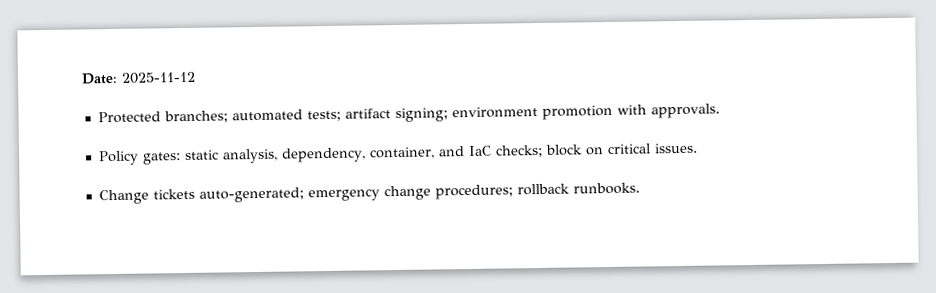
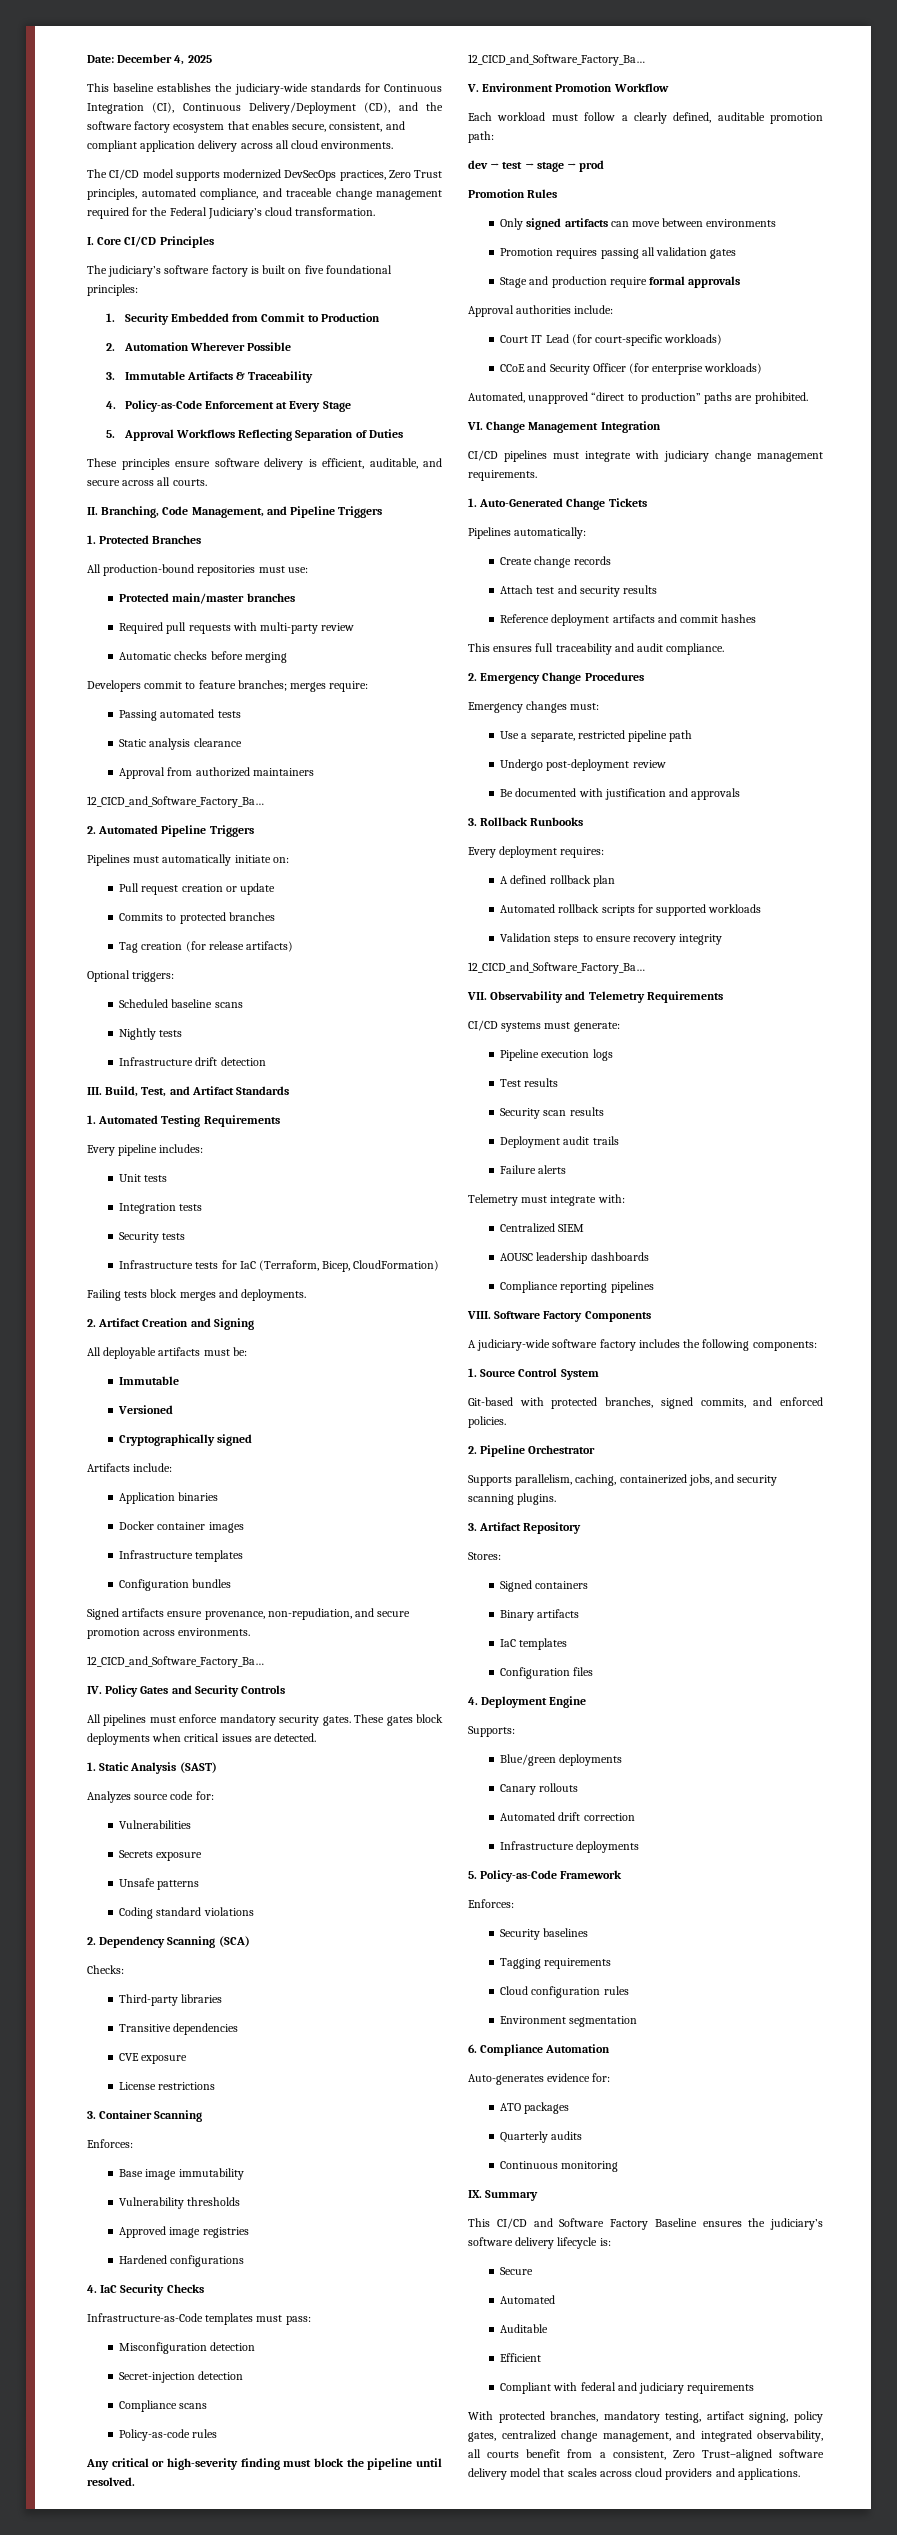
- Date: 2025-11-12
- Protected branches; automated tests; artifact signing; environment promotion with approvals.
- Policy gates: static analysis, dependency, container, and IaC checks; block on critical issues.
- Change tickets auto-generated; emergency change procedures; rollback runbooks.
+ Date: December 4, 2025
+ This baseline establishes the judiciary-wide standards for Continuous Integration (CI), Continuous Delivery/Deployment (CD), and the software factory ecosystem that enables secure, consistent, and compliant application delivery across all cloud environments.
+ The CI/CD model supports modernized DevSecOps practices, Zero Trust principles, automated compliance, and traceable change management required for the Federal Judiciary’s cloud transformation.
+ I. Core CI/CD Principles
+ The judiciary’s software factory is built on five foundational principles:
+ 1. Security Embedded from Commit to Production
+ 2. Automation Wherever Possible
+ 3. Immutable Artifacts & Traceability
+ 4. Policy-as-Code Enforcement at Every Stage
+ 5. Approval Workflows Reflecting Separation of Duties
+ These principles ensure software delivery is efficient, auditable, and secure across all courts.
+ II. Branching, Code Management, and Pipeline Triggers
+ 1. Protected Branches
+ All production-bound repositories must use:
+ Protected main/master branches
+ Required pull requests with multi-party review
+ Automatic checks before merging
+ Developers commit to feature branches; merges require:
+ Passing automated tests
+ Static analysis clearance
+ Approval from authorized maintainers
+ 12_CICD_and_Software_Factory_Ba…
+ 2. Automated Pipeline Triggers
+ Pipelines must automatically initiate on:
+ Pull request creation or update
+ Commits to protected branches
+ Tag creation (for release artifacts)
+ Optional triggers:
+ Scheduled baseline scans
+ Nightly tests
+ Infrastructure drift detection
+ III. Build, Test, and Artifact Standards
+ 1. Automated Testing Requirements
+ Every pipeline includes:
+ Unit tests
+ Integration tests
+ Security tests
+ Infrastructure tests for IaC (Terraform, Bicep, CloudFormation)
+ Failing tests block merges and deployments.
+ 2. Artifact Creation and Signing
+ All deployable artifacts must be:
+ Immutable
+ Versioned
+ Cryptographically signed
+ Artifacts include:
+ Application binaries
+ Docker container images
+ Infrastructure templates
+ Configuration bundles
+ Signed artifacts ensure provenance, non-repudiation, and secure promotion across environments.
+ 12_CICD_and_Software_Factory_Ba…
+ IV. Policy Gates and Security Controls
+ All pipelines must enforce mandatory security gates. These gates block deployments when critical issues are detected.
+ 1. Static Analysis (SAST)
+ Analyzes source code for:
+ Vulnerabilities
+ Secrets exposure
+ Unsafe patterns
+ Coding standard violations
+ 2. Dependency Scanning (SCA)
+ Checks:
+ Third-party libraries
+ Transitive dependencies
+ CVE exposure
+ License restrictions
+ 3. Container Scanning
+ Enforces:
+ Base image immutability
+ Vulnerability thresholds
+ Approved image registries
+ Hardened configurations
+ 4. IaC Security Checks
+ Infrastructure-as-Code templates must pass:
+ Misconfiguration detection
+ Secret-injection detection
+ Compliance scans
+ Policy-as-code rules
+ Any critical or high-severity finding must block the pipeline until resolved.
+ 12_CICD_and_Software_Factory_Ba…
+ V. Environment Promotion Workflow
+ Each workload must follow a clearly defined, auditable promotion path:
+ dev → test → stage → prod
+ Promotion Rules
+ Only signed artifacts can move between environments
+ Promotion requires passing all validation gates
+ Stage and production require formal approvals
+ Approval authorities include:
+ Court IT Lead (for court-specific workloads)
+ CCoE and Security Officer (for enterprise workloads)
+ Automated, unapproved “direct to production” paths are prohibited.
+ VI. Change Management Integration
+ CI/CD pipelines must integrate with judiciary change management requirements.
+ 1. Auto-Generated Change Tickets
+ Pipelines automatically:
+ Create change records
+ Attach test and security results
+ Reference deployment artifacts and commit hashes
+ This ensures full traceability and audit compliance.
+ 2. Emergency Change Procedures
+ Emergency changes must:
+ Use a separate, restricted pipeline path
+ Undergo post-deployment review
+ Be documented with justification and approvals
+ 3. Rollback Runbooks
+ Every deployment requires:
+ A defined rollback plan
+ Automated rollback scripts for supported workloads
+ Validation steps to ensure recovery integrity
+ 12_CICD_and_Software_Factory_Ba…
+ VII. Observability and Telemetry Requirements
+ CI/CD systems must generate:
+ Pipeline execution logs
+ Test results
+ Security scan results
+ Deployment audit trails
+ Failure alerts
+ Telemetry must integrate with:
+ Centralized SIEM
+ AOUSC leadership dashboards
+ Compliance reporting pipelines
+ VIII. Software Factory Components
+ A judiciary-wide software factory includes the following components:
+ 1. Source Control System
+ Git-based with protected branches, signed commits, and enforced policies.
+ 2. Pipeline Orchestrator
+ Supports parallelism, caching, containerized jobs, and security scanning plugins.
+ 3. Artifact Repository
+ Stores:
+ Signed containers
+ Binary artifacts
+ IaC templates
+ Configuration files
+ 4. Deployment Engine
+ Supports:
+ Blue/green deployments
+ Canary rollouts
+ Automated drift correction
+ Infrastructure deployments
+ 5. Policy-as-Code Framework
+ Enforces:
+ Security baselines
+ Tagging requirements
+ Cloud configuration rules
+ Environment segmentation
+ 6. Compliance Automation
+ Auto-generates evidence for:
+ ATO packages
+ Quarterly audits
+ Continuous monitoring
+ IX. Summary
+ This CI/CD and Software Factory Baseline ensures the judiciary’s software delivery lifecycle is:
+ Secure
+ Automated
+ Auditable
+ Efficient
+ Compliant with federal and judiciary requirements
+ With protected branches, mandatory testing, artifact signing, policy gates, centralized change management, and integrated observability, all courts benefit from a consistent, Zero Trust–aligned software delivery model that scales across cloud providers and applications.

